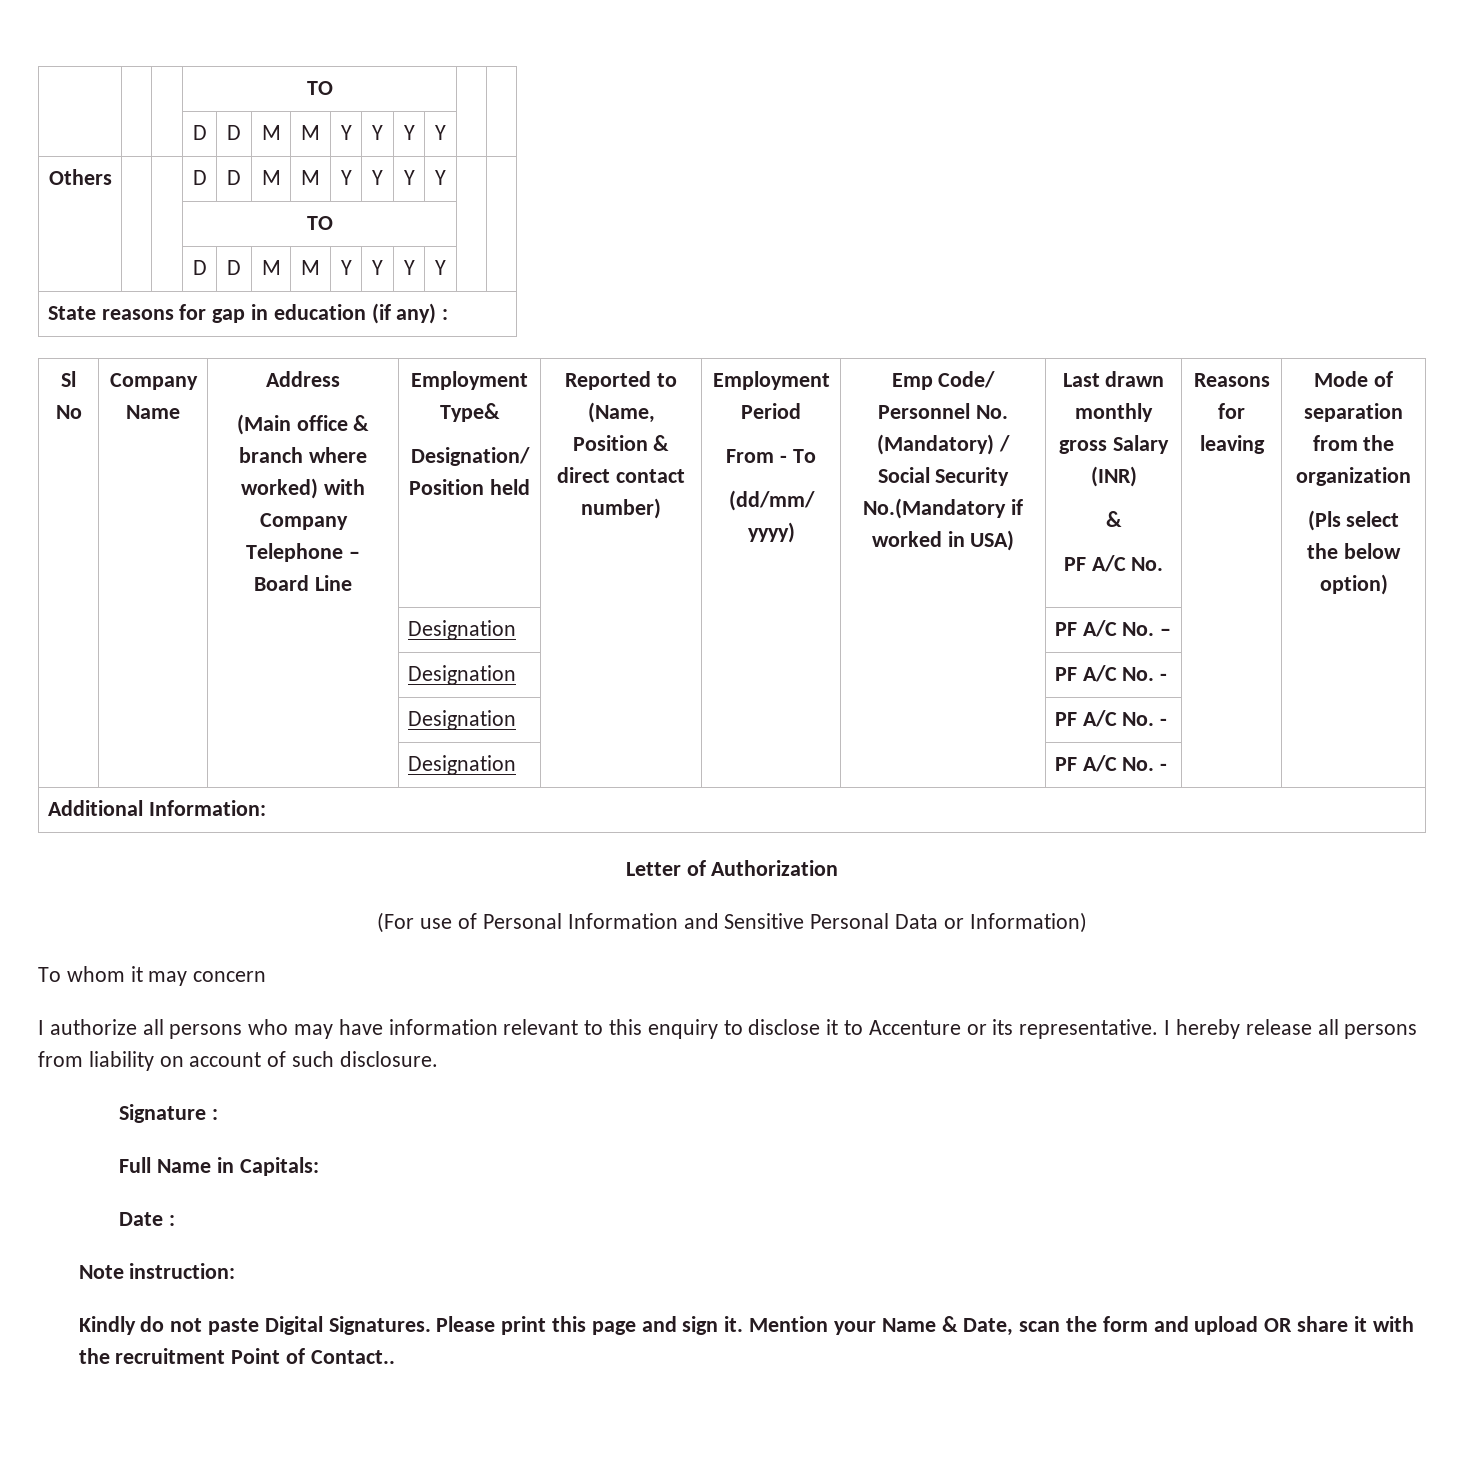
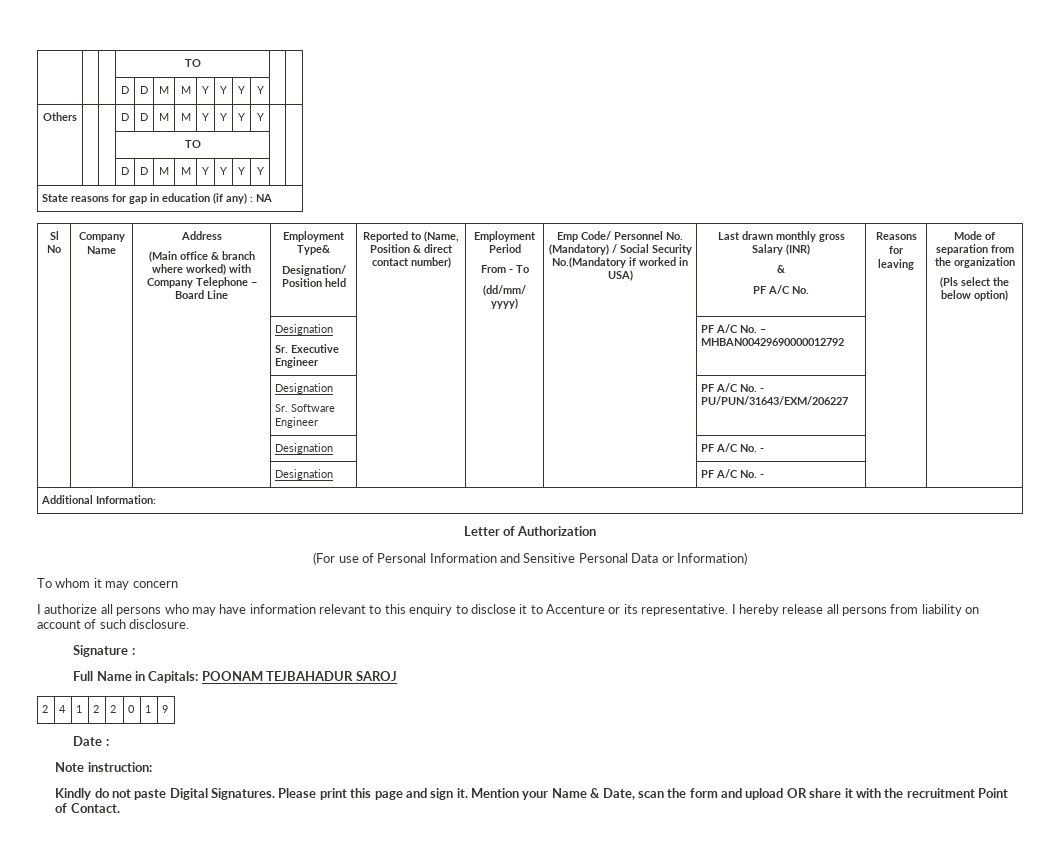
- State reasons for gap in education (if any) :
+ State reasons for gap in education (if any) : NA
  (Pls select the below option)
- | | | Designation | | | | PF A/C No. – | |
- | | | Designation | | | | PF A/C No. - | |
+ | | | Designation
+ Sr. Executive Engineer | | | | PF A/C No. – MHBAN00429690000012792 | |
+ | | | Designation
+ Sr. Software Engineer | | | | PF A/C No. - PU/PUN/31643/EXM/206227 | |
- Full Name in Capitals:
+ Full Name in Capitals: POONAM TEJBAHADUR SAROJ
+ 2 | 4 | 1 | 2 | 2 | 0 | 1 | 9
- Mention your Name & Date, scan the form and upload OR share it with the recruitment Point of Contact..
+ Mention your Name & Date, scan the form and upload OR share it with the recruitment Point of Contact.

